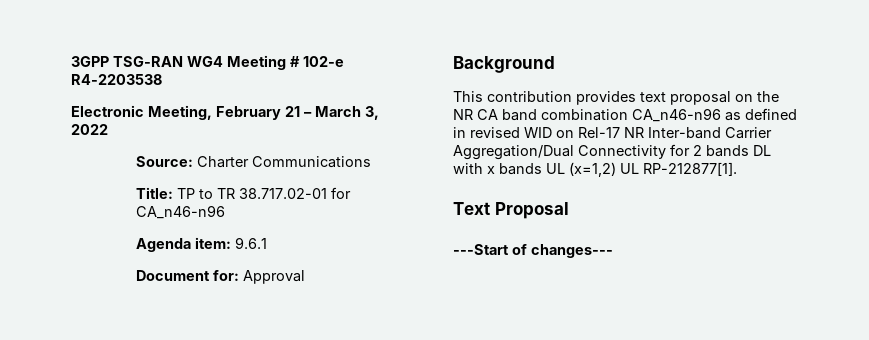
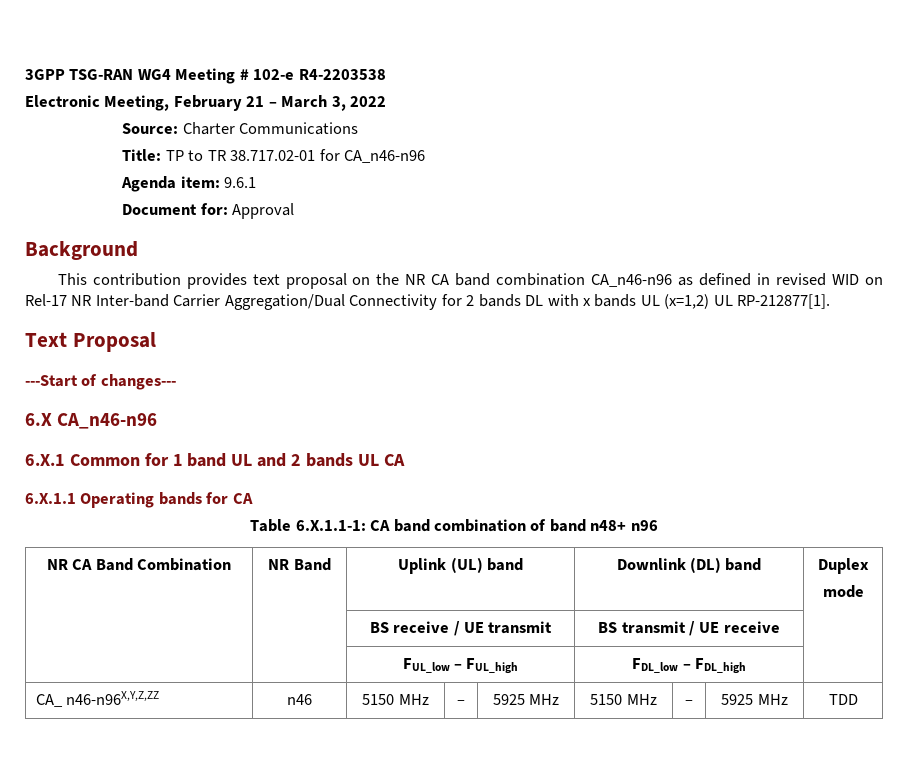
+ 6.X CA_n46-n96
+ 6.X.1 Common for 1 band UL and 2 bands UL CA
+ 6.X.1.1 Operating bands for CA
+ Table 6.X.1.1-1: CA band combination of band n48+ n96
+ NR CA Band Combination | NR Band | Uplink (UL) band | Downlink (DL) band | Duplex
+ mode
+ | | BS receive / UE transmit | BS transmit / UE receive |
+ | | FUL_low – FUL_high | FDL_low – FDL_high |
+ CA_ n46-n96X,Y,Z,ZZ | n46 | 5150 MHz | – | 5925 MHz | 5150 MHz | – | 5925 MHz | TDD

